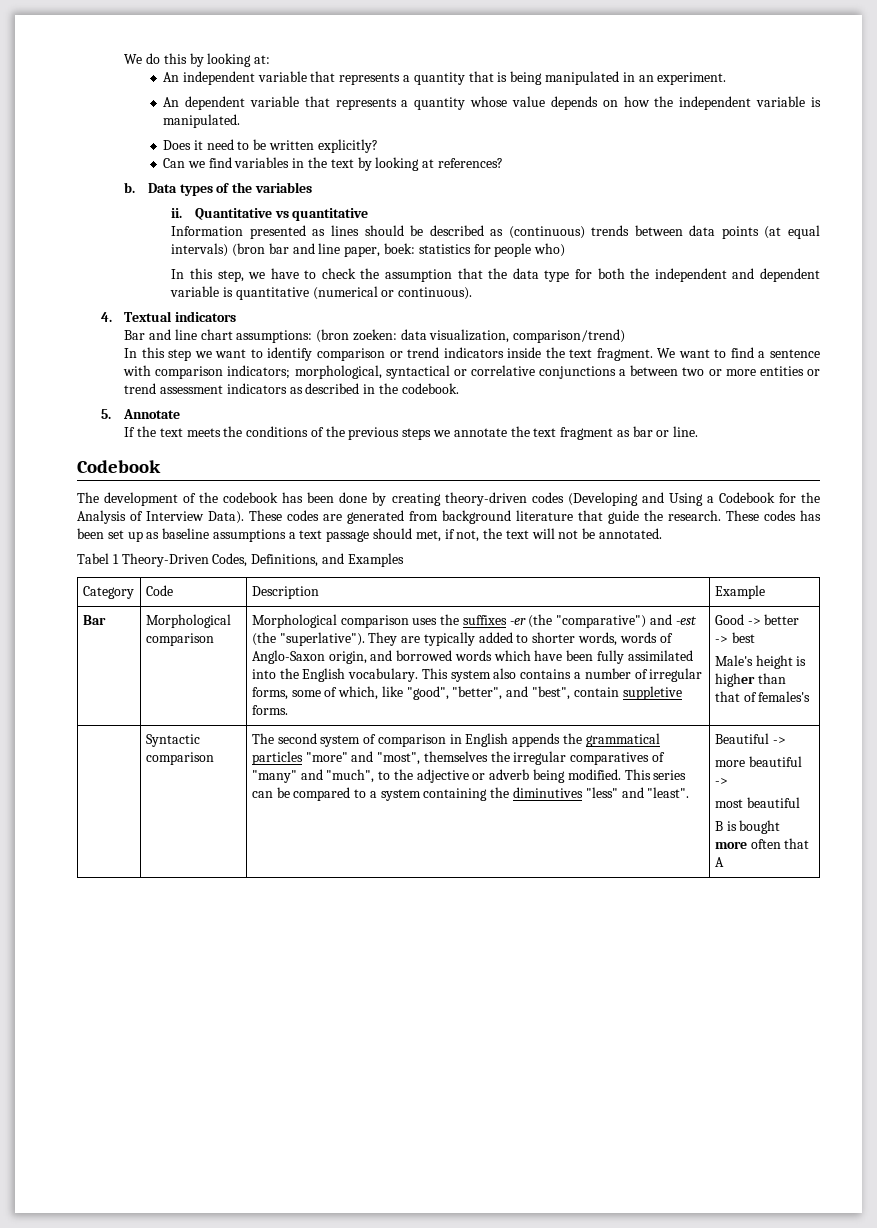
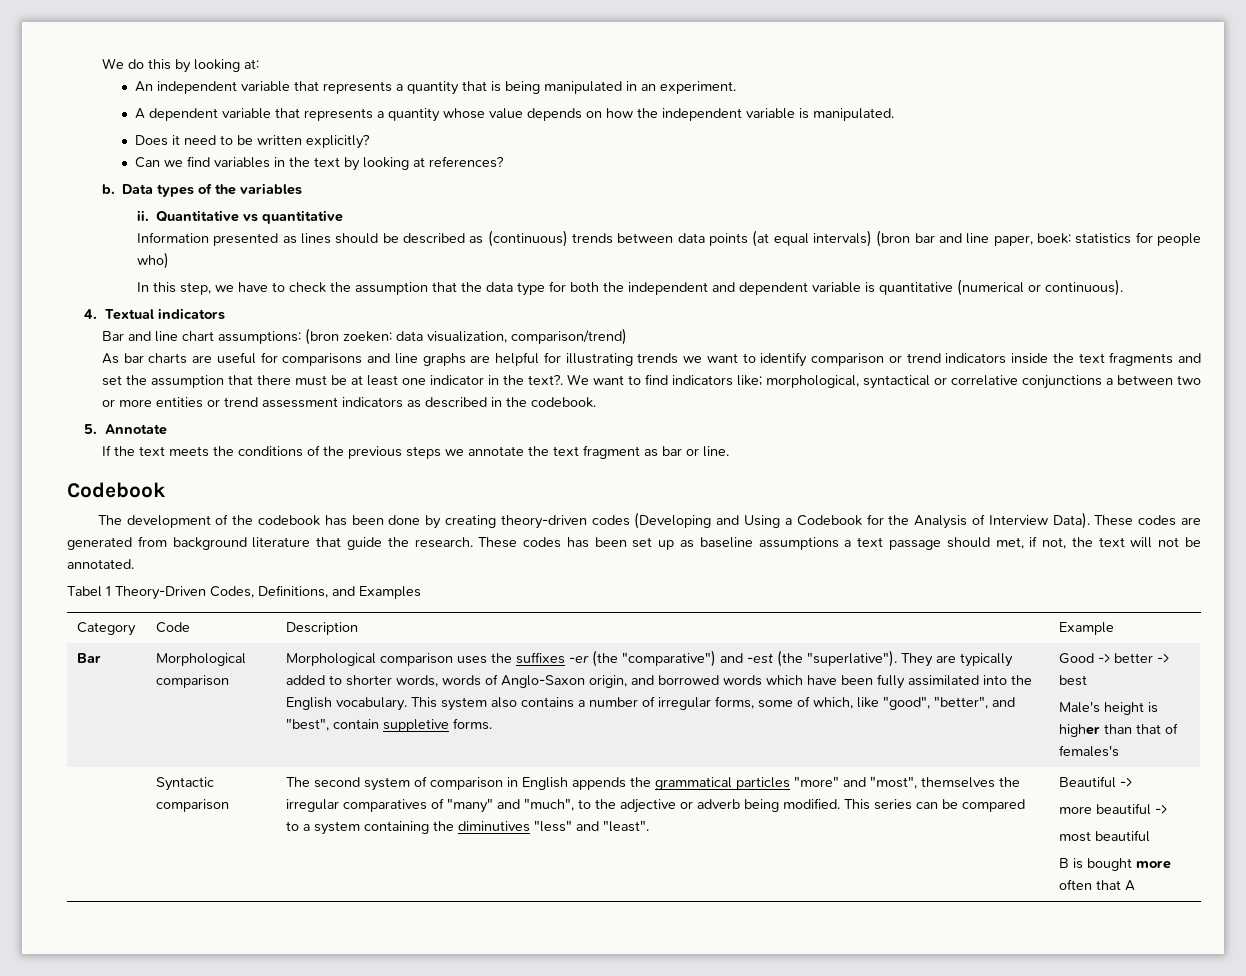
- An dependent variable that represents a quantity whose value depends on how the independent variable is manipulated.
+ A dependent variable that represents a quantity whose value depends on how the independent variable is manipulated.
- In this step we want to identify comparison or trend indicators inside the text fragment. We want to find a sentence with comparison indicators; morphological, syntactical or correlative conjunctions a between two or more entities or trend assessment indicators as described in the codebook.
+ As bar charts are useful for comparisons and line graphs are helpful for illustrating trends we want to identify comparison or trend indicators inside the text fragments and set the assumption that there must be at least one indicator in the text?. We want to find indicators like; morphological, syntactical or correlative conjunctions a between two or more entities or trend assessment indicators as described in the codebook.

